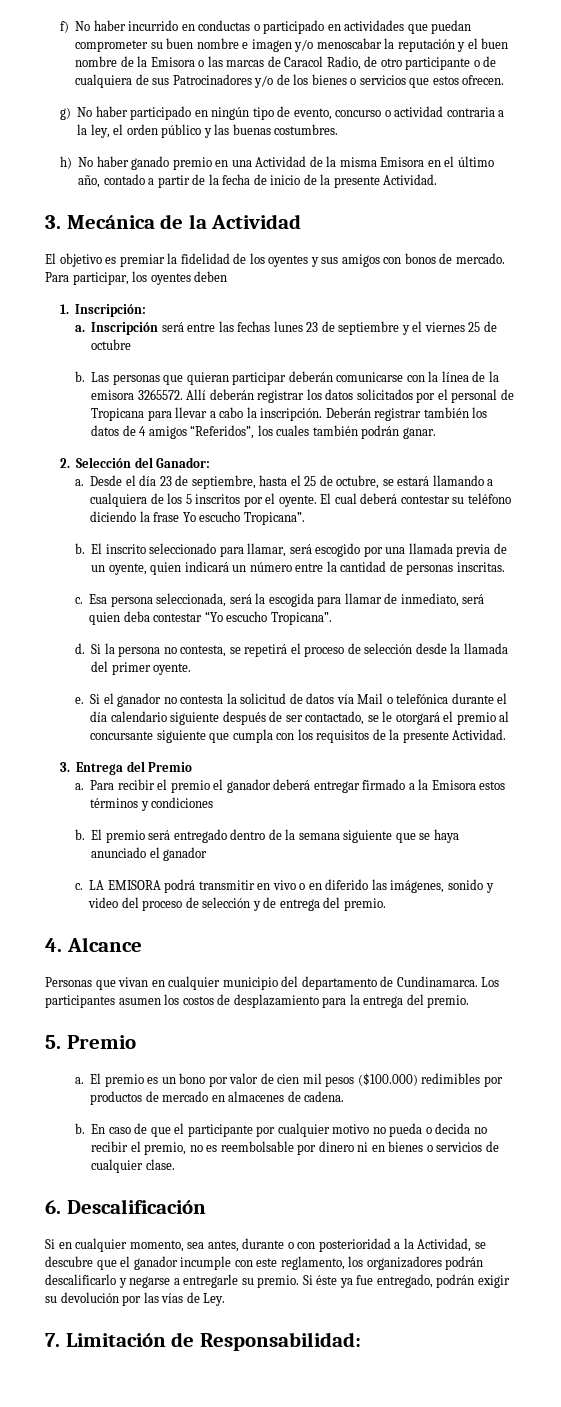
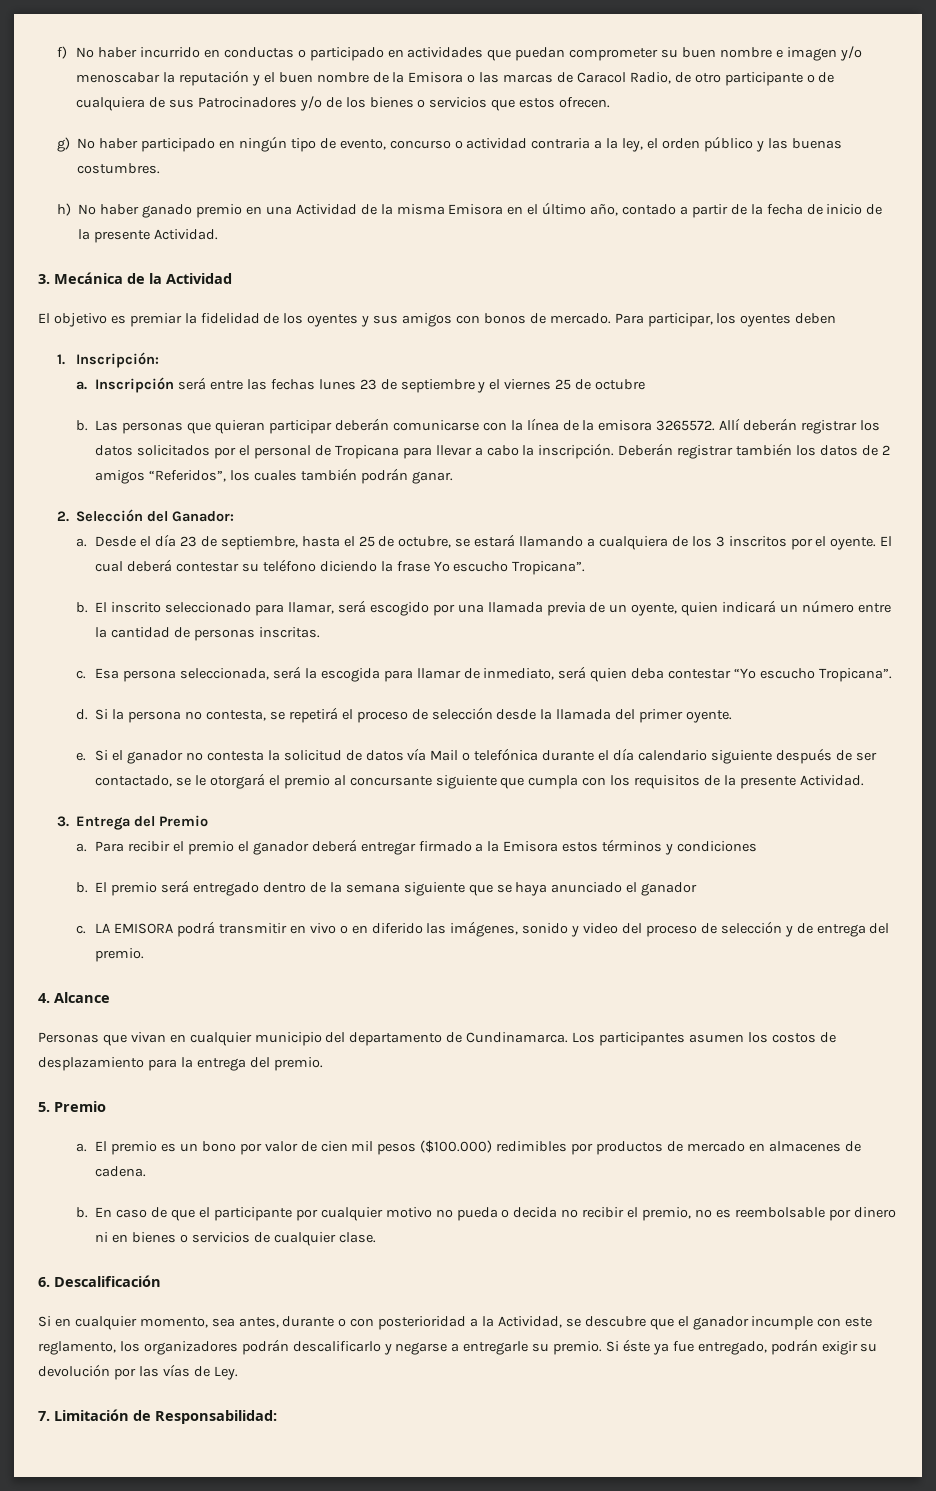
- Deberán registrar también los datos de 4 amigos “Referidos”, los cuales también podrán ganar.
+ Deberán registrar también los datos de 2 amigos “Referidos”, los cuales también podrán ganar.
- Desde el día 23 de septiembre, hasta el 25 de octubre, se estará llamando a cualquiera de los 5 inscritos por el oyente.
+ Desde el día 23 de septiembre, hasta el 25 de octubre, se estará llamando a cualquiera de los 3 inscritos por el oyente.

